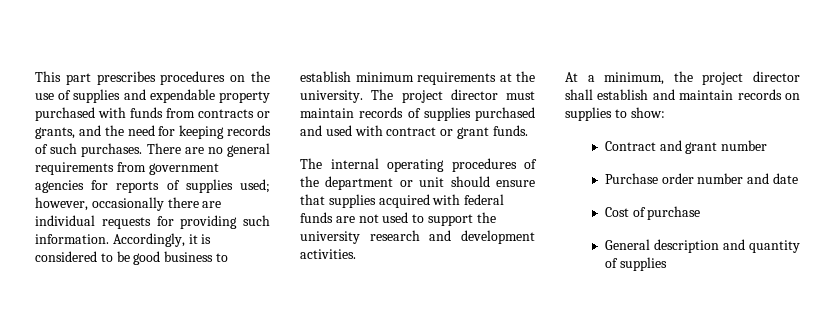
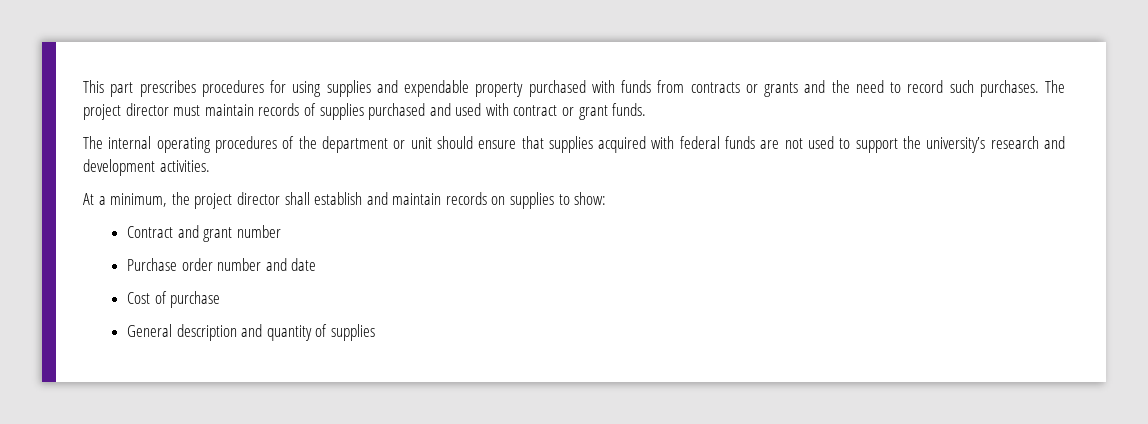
- This part prescribes procedures on the use of supplies and expendable property purchased with funds from contracts or grants, and the need for keeping records of such purchases. There are no general requirements from government agencies for reports of supplies used; however, occasionally there are individual requests for providing such information. Accordingly, it is considered to be good business to establish minimum requirements at the university.
+ This part prescribes procedures for using supplies and expendable property purchased with funds from contracts or grants and the need to record such purchases.
- The internal operating procedures of the department or unit should ensure that supplies acquired with federal funds are not used to support the university research and development activities.
+ The internal operating procedures of the department or unit should ensure that supplies acquired with federal funds are not used to support the university’s research and development activities.

